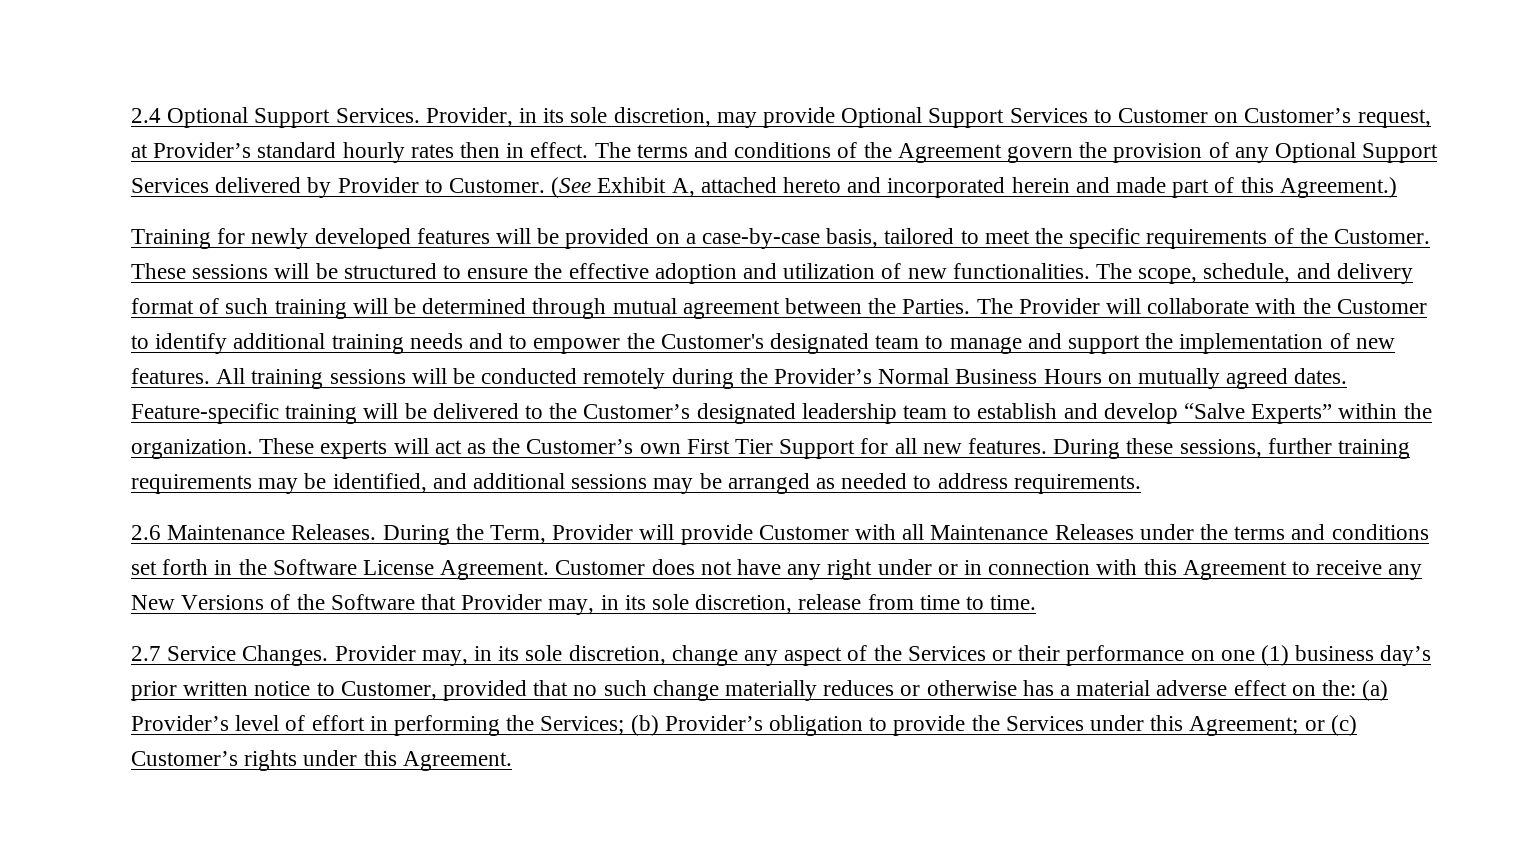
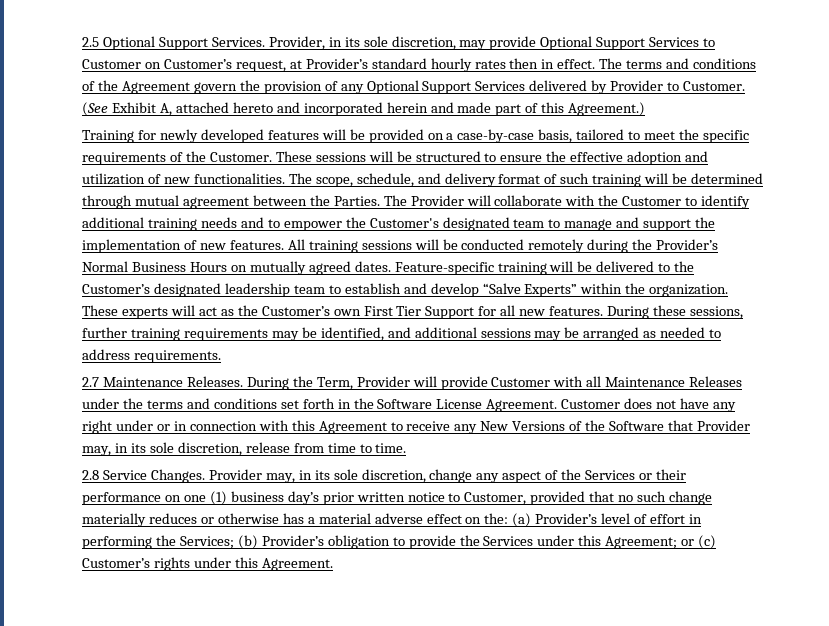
- 2.4 Optional Support Services.
+ 2.5 Optional Support Services.
- 2.6 Maintenance Releases.
+ 2.7 Maintenance Releases.
- 2.7 Service Changes.
+ 2.8 Service Changes.

